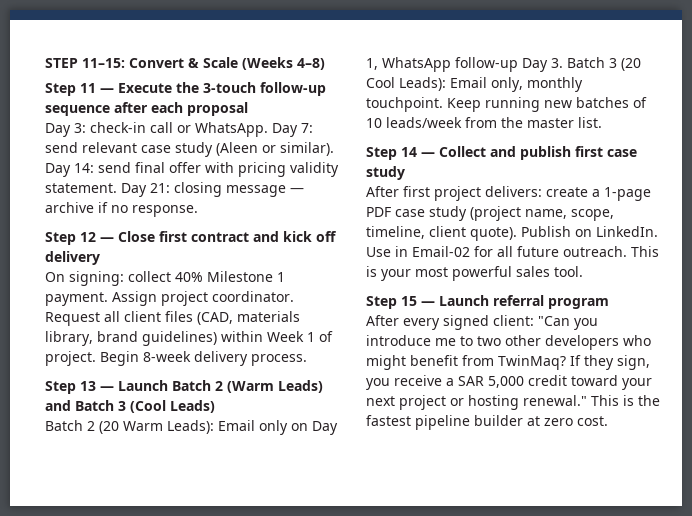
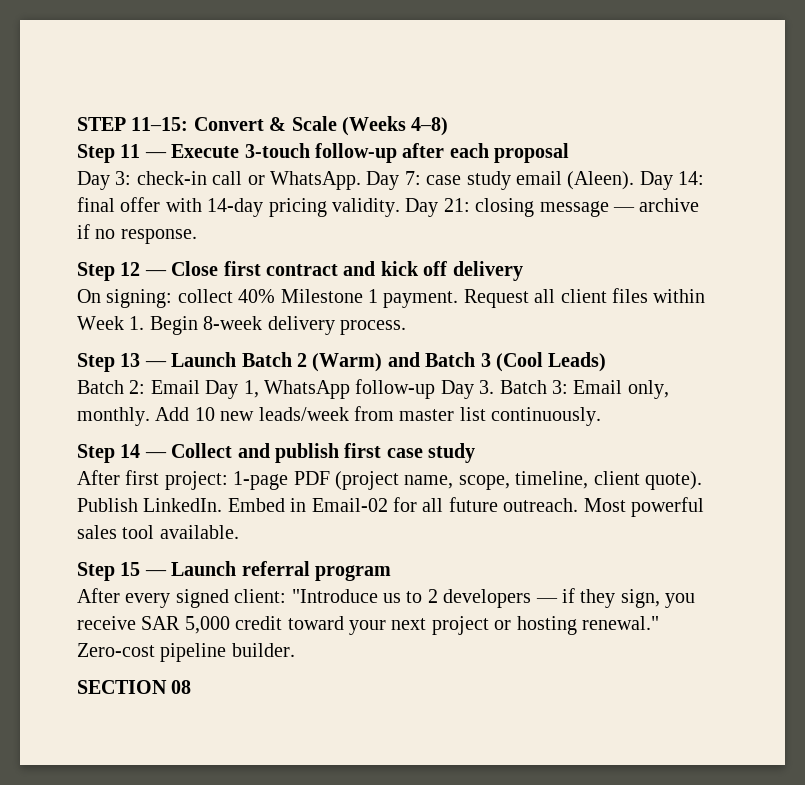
- Step 11 — Execute the 3-touch follow-up sequence after each proposal
+ Step 11 — Execute 3-touch follow-up after each proposal
- Day 7: send relevant case study (Aleen or similar).
+ Day 7: case study email (Aleen).
- Day 14: send final offer with pricing validity statement.
+ Day 14: final offer with 14-day pricing validity.
- Assign project coordinator.
- Request all client files (CAD, materials library, brand guidelines) within Week 1 of project. Begin 8-week delivery process.
+ Request all client files within Week 1. Begin 8-week delivery process.
- Step 13 — Launch Batch 2 (Warm Leads) and Batch 3 (Cool Leads)
+ Step 13 — Launch Batch 2 (Warm) and Batch 3 (Cool Leads)
- Batch 2 (20 Warm Leads): Email only on Day 1, WhatsApp follow-up Day 3. Batch 3 (20 Cool Leads): Email only, monthly touchpoint. Keep running new batches of 10 leads/week from the master list.
+ Batch 2: Email Day 1, WhatsApp follow-up Day 3. Batch 3: Email only, monthly. Add 10 new leads/week from master list continuously.
- After first project delivers: create a 1-page PDF case study (project name, scope, timeline, client quote).
+ After first project: 1-page PDF (project name, scope, timeline, client quote).
- Publish on LinkedIn. Use in Email-02 for all future outreach.
+ Publish LinkedIn. Embed in Email-02 for all future outreach.
- This is your most powerful sales tool.
+ Most powerful sales tool available.
- After every signed client: "Can you introduce me to two other developers who might benefit from TwinMaq? If they sign, you receive a SAR 5,000 credit toward your next project or hosting renewal."
+ After every signed client: "Introduce us to 2 developers — if they sign, you receive SAR 5,000 credit toward your next project or hosting renewal."
- This is the fastest pipeline builder at zero cost.
+ Zero-cost pipeline builder.
+ SECTION 08

